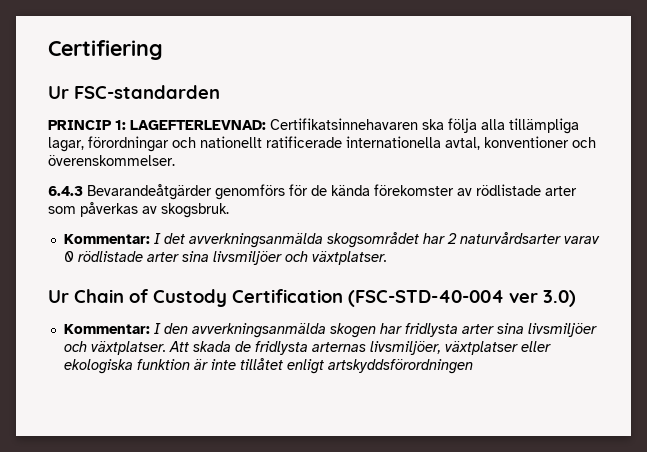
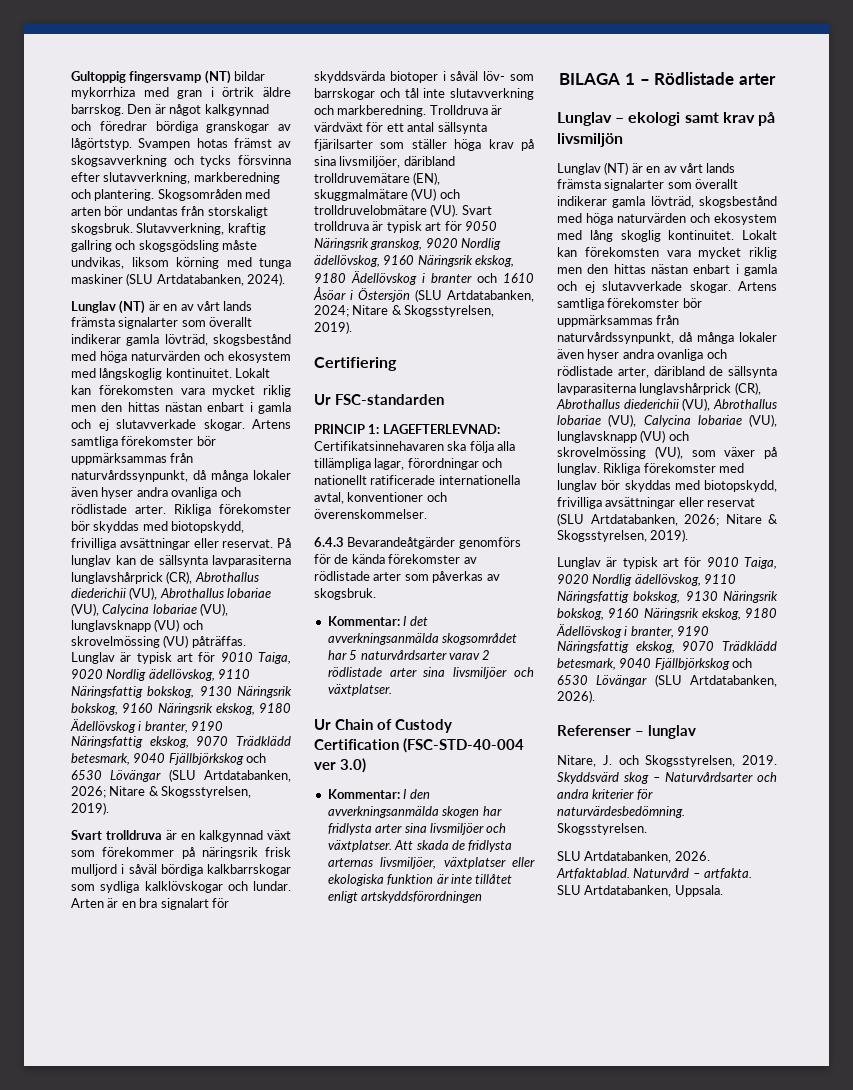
+ Gultoppig fingersvamp (NT) bildar mykorrhiza med gran i örtrik äldre barrskog. Den är något kalkgynnad och föredrar bördiga granskogar av lågörtstyp. Svampen hotas främst av skogsavverkning och tycks försvinna efter slutavverkning, markberedning och plantering. Skogsområden med arten bör undantas från storskaligt skogsbruk. Slutavverkning, kraftig gallring och skogsgödsling måste undvikas, liksom körning med tunga maskiner (SLU Artdatabanken, 2024).
+ Lunglav (NT) är en av vårt lands främsta signalarter som överallt indikerar gamla lövträd, skogsbestånd med höga naturvärden och ekosystem med långskoglig kontinuitet. Lokalt kan förekomsten vara mycket riklig men den hittas nästan enbart i gamla och ej slutavverkade skogar. Artens samtliga förekomster bör uppmärksammas från naturvårdssynpunkt, då många lokaler även hyser andra ovanliga och rödlistade arter. Rikliga förekomster bör skyddas med biotopskydd, frivilliga avsättningar eller reservat. På lunglav kan de sällsynta lavparasiterna lunglavshårprick (CR), Abrothallus diederichii (VU), Abrothallus lobariae (VU), Calycina lobariae (VU), lunglavsknapp (VU) och skrovelmössing (VU) påträffas. Lunglav är typisk art för 9010 Taiga, 9020 Nordlig ädellövskog, 9110 Näringsfattig bokskog, 9130 Näringsrik bokskog, 9160 Näringsrik ekskog, 9180 Ädellövskog i branter, 9190 Näringsfattig ekskog, 9070 Trädklädd betesmark, 9040 Fjällbjörkskog och 6530 Lövängar (SLU Artdatabanken, 2026; Nitare & Skogsstyrelsen, 2019).
+ Svart trolldruva är en kalkgynnad växt som förekommer på näringsrik frisk mulljord i såväl bördiga kalkbarrskogar som sydliga kalklövskogar och lundar. Arten är en bra signalart för skyddsvärda biotoper i såväl löv- som barrskogar och tål inte slutavverkning och markberedning. Trolldruva är värdväxt för ett antal sällsynta fjärilsarter som ställer höga krav på sina livsmiljöer, däribland trolldruvemätare (EN), skuggmalmätare (VU) och trolldruvelobmätare (VU). Svart trolldruva är typisk art för 9050 Näringsrik granskog, 9020 Nordlig ädellövskog, 9160 Näringsrik ekskog, 9180 Ädellövskog i branter och 1610 Åsöar i Östersjön (SLU Artdatabanken, 2024; Nitare & Skogsstyrelsen, 2019).
- Kommentar: I det avverkningsanmälda skogsområdet har 2 naturvårdsarter varav 0 rödlistade arter sina livsmiljöer och växtplatser.
+ Kommentar: I det avverkningsanmälda skogsområdet har 5 naturvårdsarter varav 2 rödlistade arter sina livsmiljöer och växtplatser.
+ BILAGA 1 – Rödlistade arter
+ Lunglav – ekologi samt krav på livsmiljön
+ Lunglav (NT) är en av vårt lands främsta signalarter som överallt indikerar gamla lövträd, skogsbestånd med höga naturvärden och ekosystem med lång skoglig kontinuitet. Lokalt kan förekomsten vara mycket riklig men den hittas nästan enbart i gamla och ej slutavverkade skogar. Artens samtliga förekomster bör uppmärksammas från naturvårdssynpunkt, då många lokaler även hyser andra ovanliga och rödlistade arter, däribland de sällsynta lavparasiterna lunglavshårprick (CR), Abrothallus diederichii (VU), Abrothallus lobariae (VU), Calycina lobariae (VU), lunglavsknapp (VU) och skrovelmössing (VU), som växer på lunglav. Rikliga förekomster med lunglav bör skyddas med biotopskydd, frivilliga avsättningar eller reservat (SLU Artdatabanken, 2026; Nitare & Skogsstyrelsen, 2019).
+ Lunglav är typisk art för 9010 Taiga, 9020 Nordlig ädellövskog, 9110 Näringsfattig bokskog, 9130 Näringsrik bokskog, 9160 Näringsrik ekskog, 9180 Ädellövskog i branter, 9190 Näringsfattig ekskog, 9070 Trädklädd betesmark, 9040 Fjällbjörkskog och 6530 Lövängar (SLU Artdatabanken, 2026).
+ Referenser – lunglav
+ Nitare, J. och Skogsstyrelsen, 2019. Skyddsvärd skog – Naturvårdsarter och andra kriterier för naturvärdesbedömning. Skogsstyrelsen.
+ SLU Artdatabanken, 2026. Artfaktablad. Naturvård – artfakta. SLU Artdatabanken, Uppsala.

